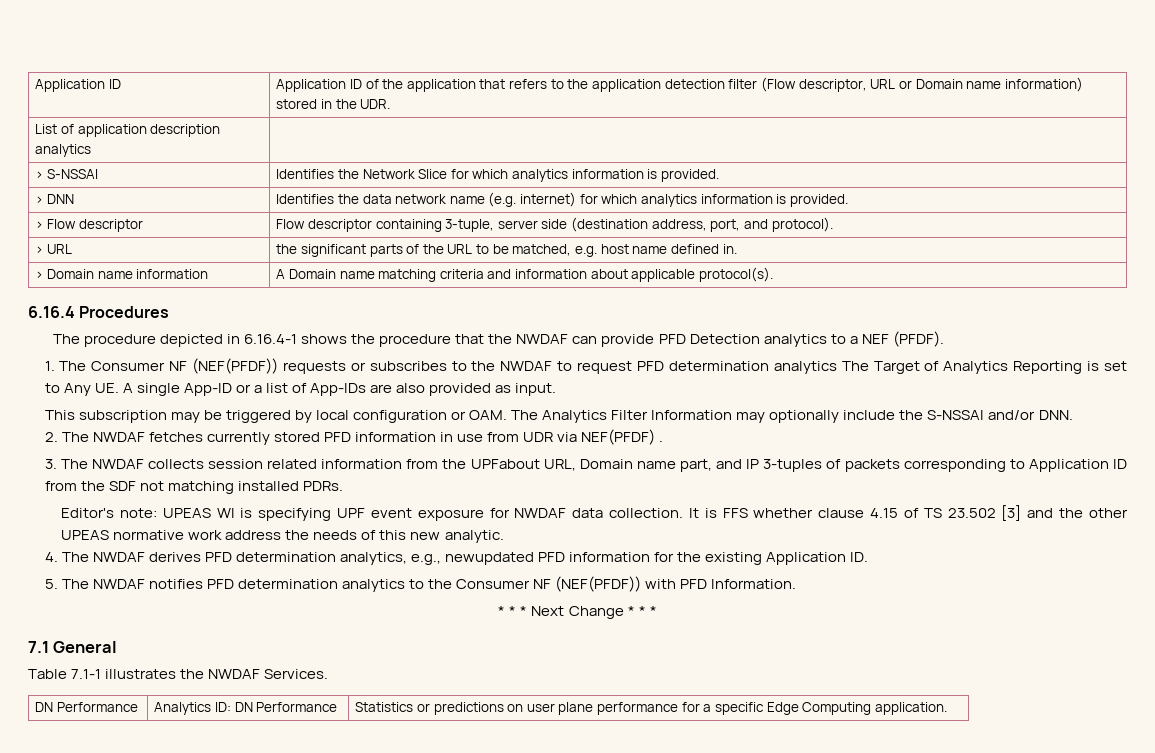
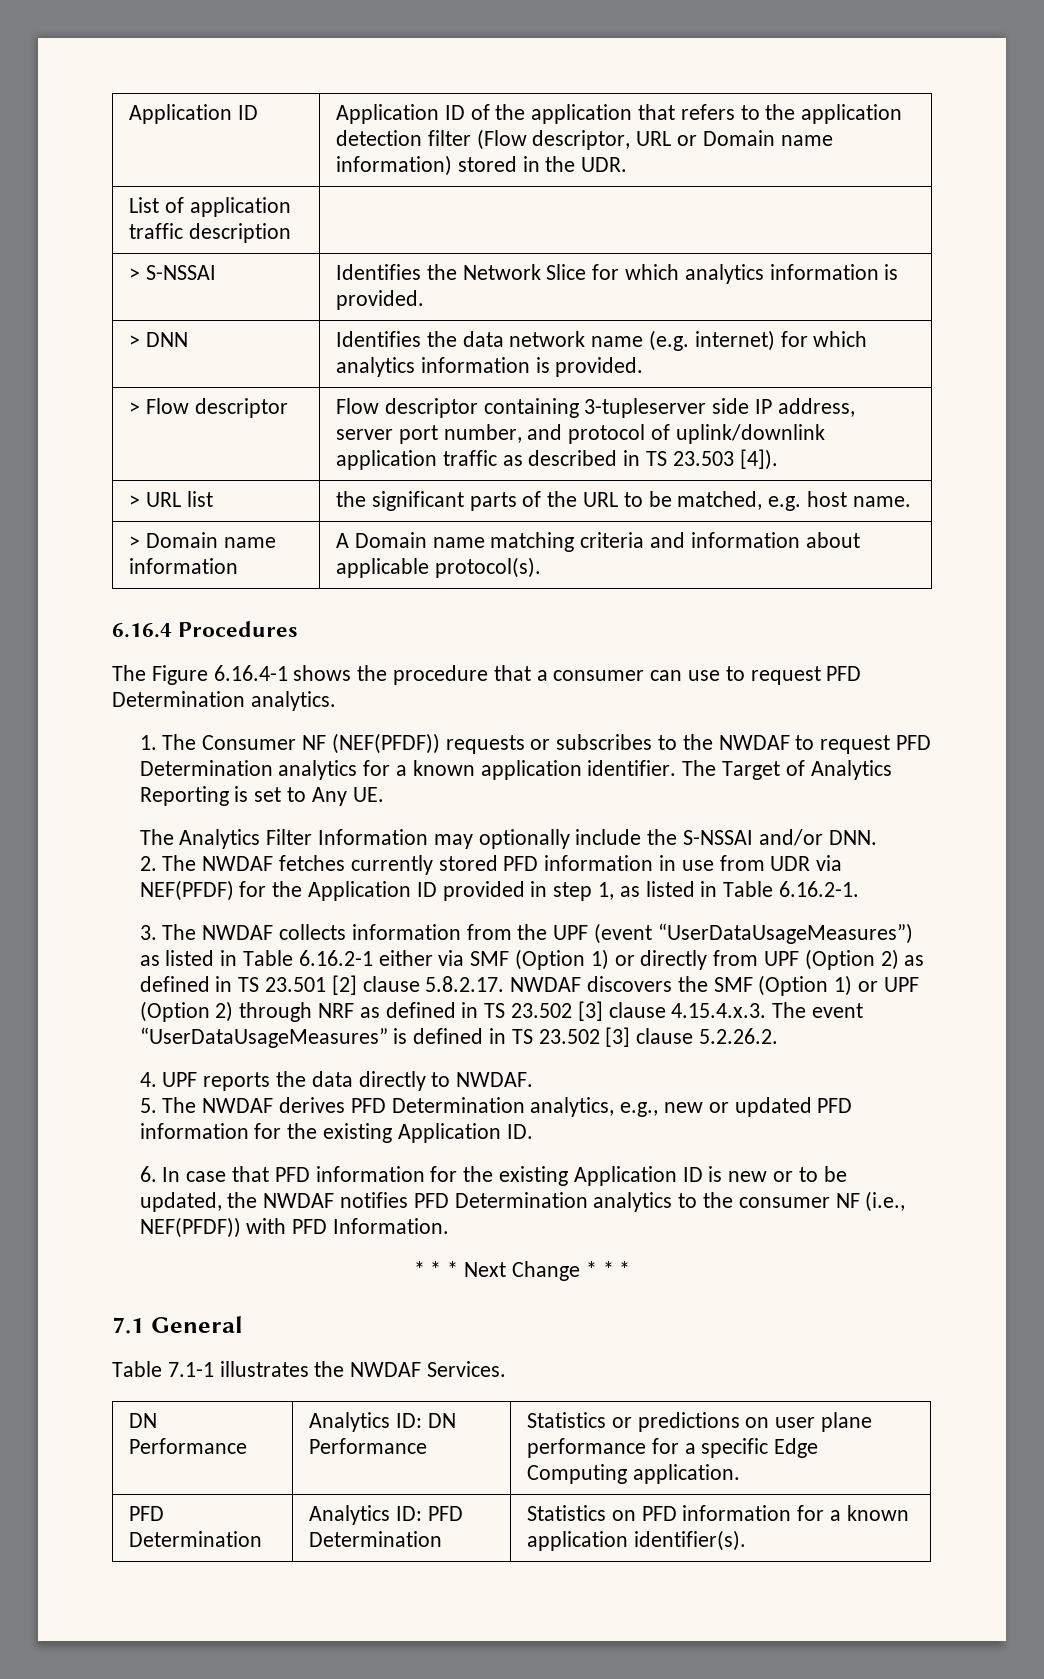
- List of application description analytics |
+ List of application traffic description |
- > Flow descriptor | Flow descriptor containing 3-tuple, server side (destination address, port, and protocol).
+ > Flow descriptor | Flow descriptor containing 3-tupleserver side IP address, server port number, and protocol of uplink/downlink application traffic as described in TS 23.503 [4]).
- > URL | the significant parts of the URL to be matched, e.g. host name defined in.
+ > URL list | the significant parts of the URL to be matched, e.g. host name.
- The procedure depicted in 6.16.4-1 shows the procedure that the NWDAF can provide PFD Detection analytics to a NEF (PFDF).
+ The Figure 6.16.4-1 shows the procedure that a consumer can use to request PFD Determination analytics.
- 1. The Consumer NF (NEF(PFDF)) requests or subscribes to the NWDAF to request PFD determination analytics The Target of Analytics Reporting is set to Any UE. A single App-ID or a list of App-IDs are also provided as input.
- This subscription may be triggered by local configuration or OAM. The Analytics Filter Information may optionally include the S-NSSAI and/or DNN.
+ 1. The Consumer NF (NEF(PFDF)) requests or subscribes to the NWDAF to request PFD Determination analytics for a known application identifier. The Target of Analytics Reporting is set to Any UE.
+ The Analytics Filter Information may optionally include the S-NSSAI and/or DNN.
- 2. The NWDAF fetches currently stored PFD information in use from UDR via NEF(PFDF) .
+ 2. The NWDAF fetches currently stored PFD information in use from UDR via NEF(PFDF) for the Application ID provided in step 1, as listed in Table 6.16.2-1.
- 3. The NWDAF collects session related information from the UPFabout URL, Domain name part, and IP 3-tuples of packets corresponding to Application ID from the SDF not matching installed PDRs.
- Editor's note: UPEAS WI is specifying UPF event exposure for NWDAF data collection. It is FFS whether clause 4.15 of TS 23.502 [3] and the other UPEAS normative work address the needs of this new analytic.
- 4. The NWDAF derives PFD determination analytics, e.g., newupdated PFD information for the existing Application ID.
+ 3. The NWDAF collects information from the UPF (event “UserDataUsageMeasures”) as listed in Table 6.16.2-1 either via SMF (Option 1) or directly from UPF (Option 2) as defined in TS 23.501 [2] clause 5.8.2.17. NWDAF discovers the SMF (Option 1) or UPF (Option 2) through NRF as defined in TS 23.502 [3] clause 4.15.4.x.3. The event “UserDataUsageMeasures” is defined in TS 23.502 [3] clause 5.2.26.2.
+ 4. UPF reports the data directly to NWDAF.
+ 5. The NWDAF derives PFD Determination analytics, e.g., new or updated PFD information for the existing Application ID.
- 5. The NWDAF notifies PFD determination analytics to the Consumer NF (NEF(PFDF)) with PFD Information.
+ 6. In case that PFD information for the existing Application ID is new or to be updated, the NWDAF notifies PFD Determination analytics to the consumer NF (i.e., NEF(PFDF)) with PFD Information.
+ PFD Determination | Analytics ID: PFD Determination | Statistics on PFD information for a known application identifier(s).

